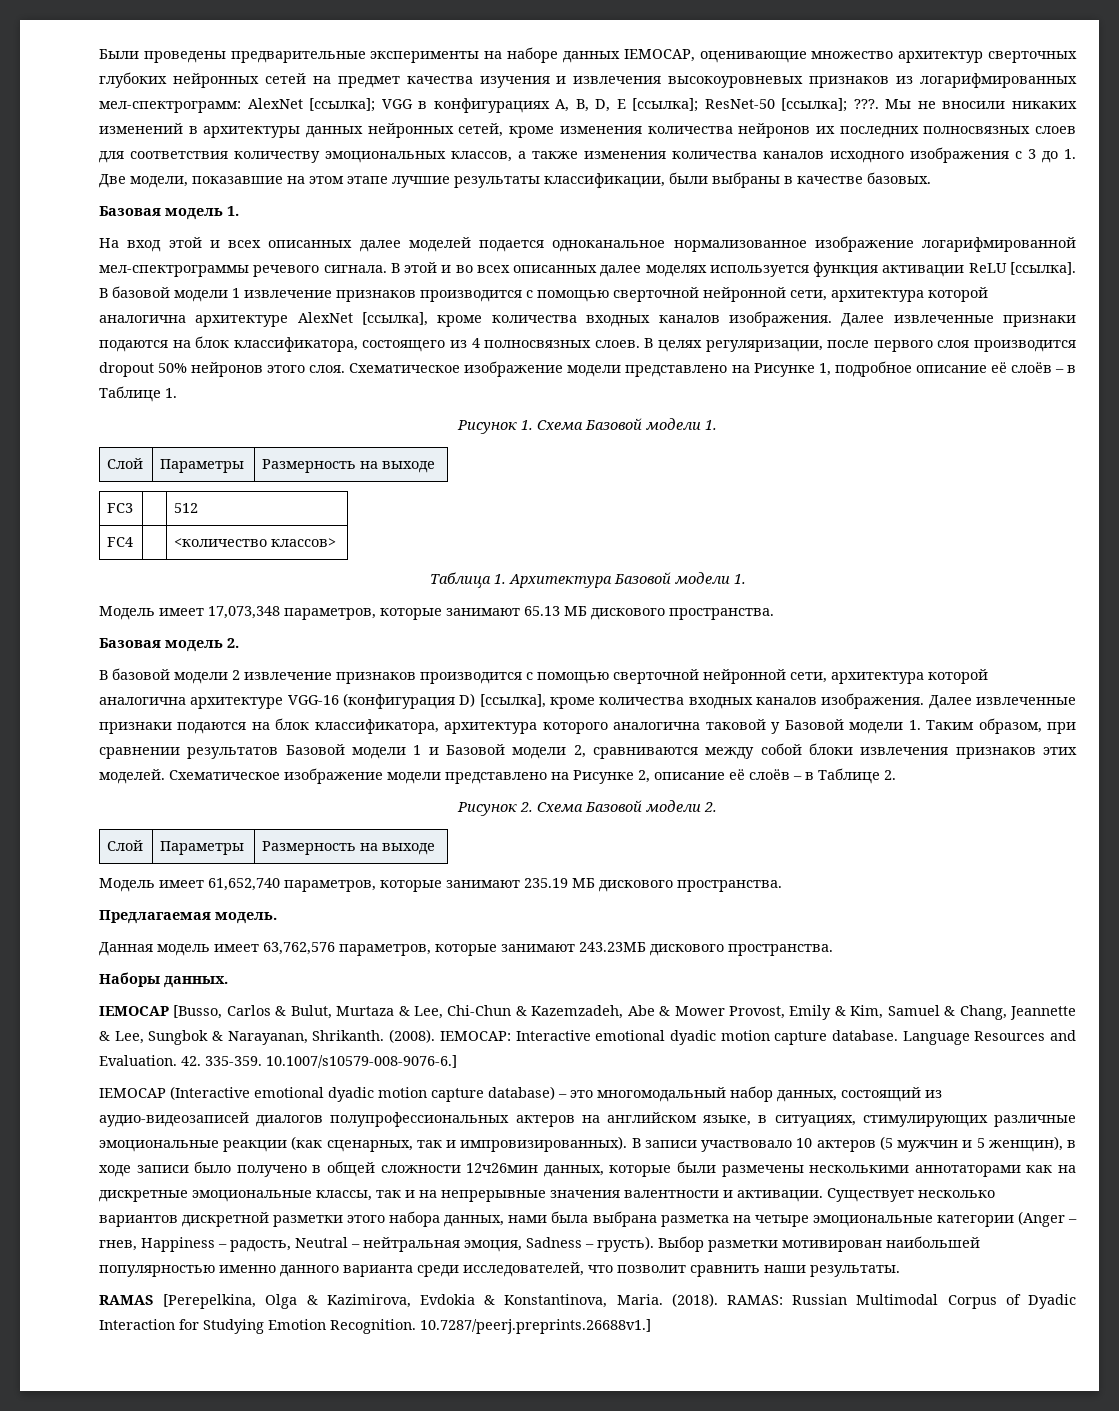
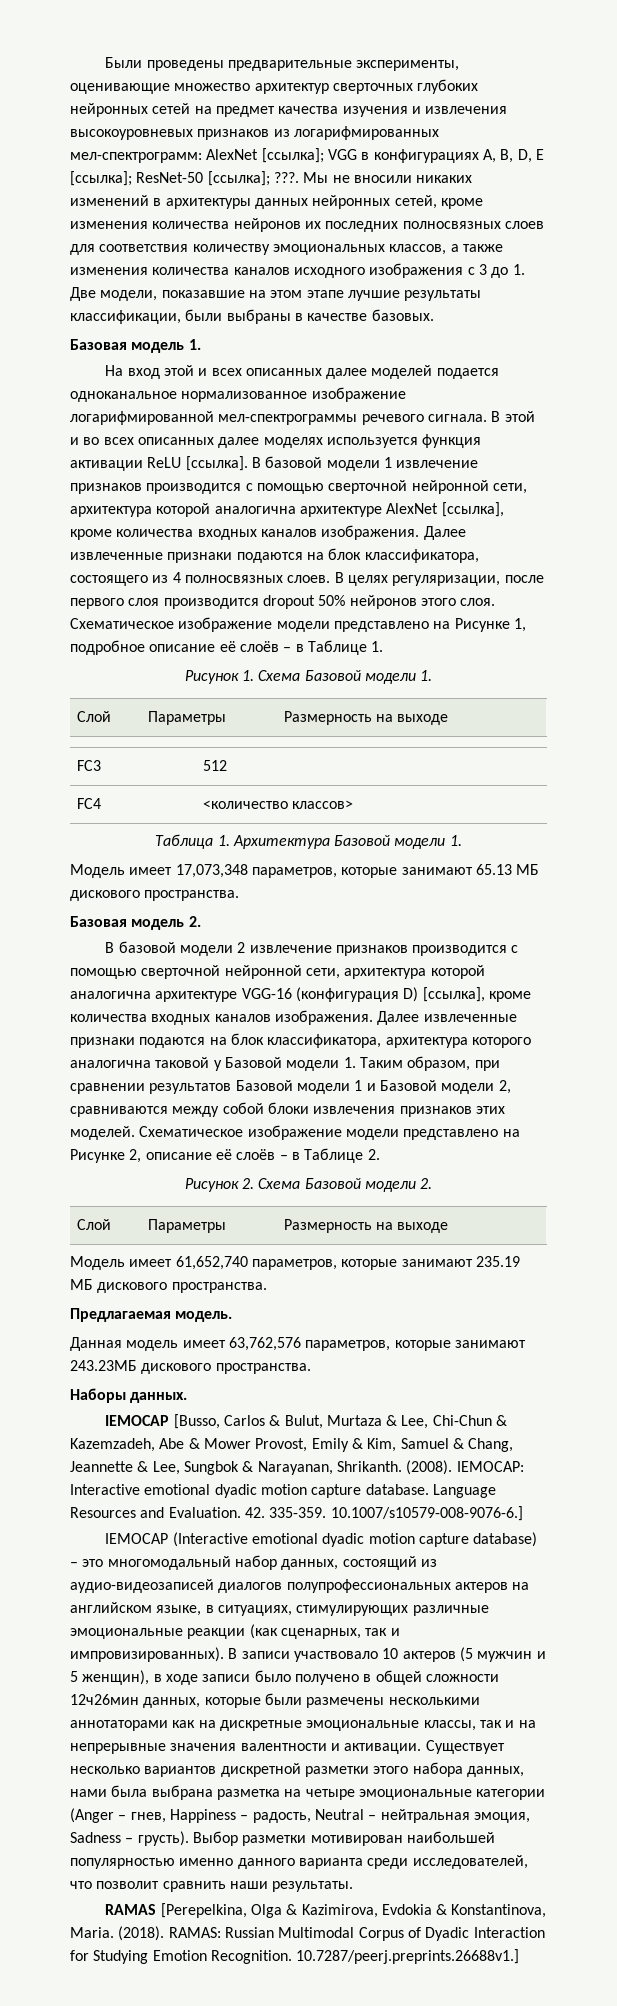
- Были проведены предварительные эксперименты на наборе данных IEMOCAP, оценивающие множество архитектур сверточных глубоких нейронных сетей на предмет качества изучения и извлечения высокоуровневых признаков из логарифмированных мел-спектрограмм: AlexNet [ссылка]; VGG в конфигурациях A, B, D, E [ссылка]; ResNet-50 [ссылка]; ???.
+ Были проведены предварительные эксперименты, оценивающие множество архитектур сверточных глубоких нейронных сетей на предмет качества изучения и извлечения высокоуровневых признаков из логарифмированных мел-спектрограмм: AlexNet [ссылка]; VGG в конфигурациях A, B, D, E [ссылка]; ResNet-50 [ссылка]; ???.

